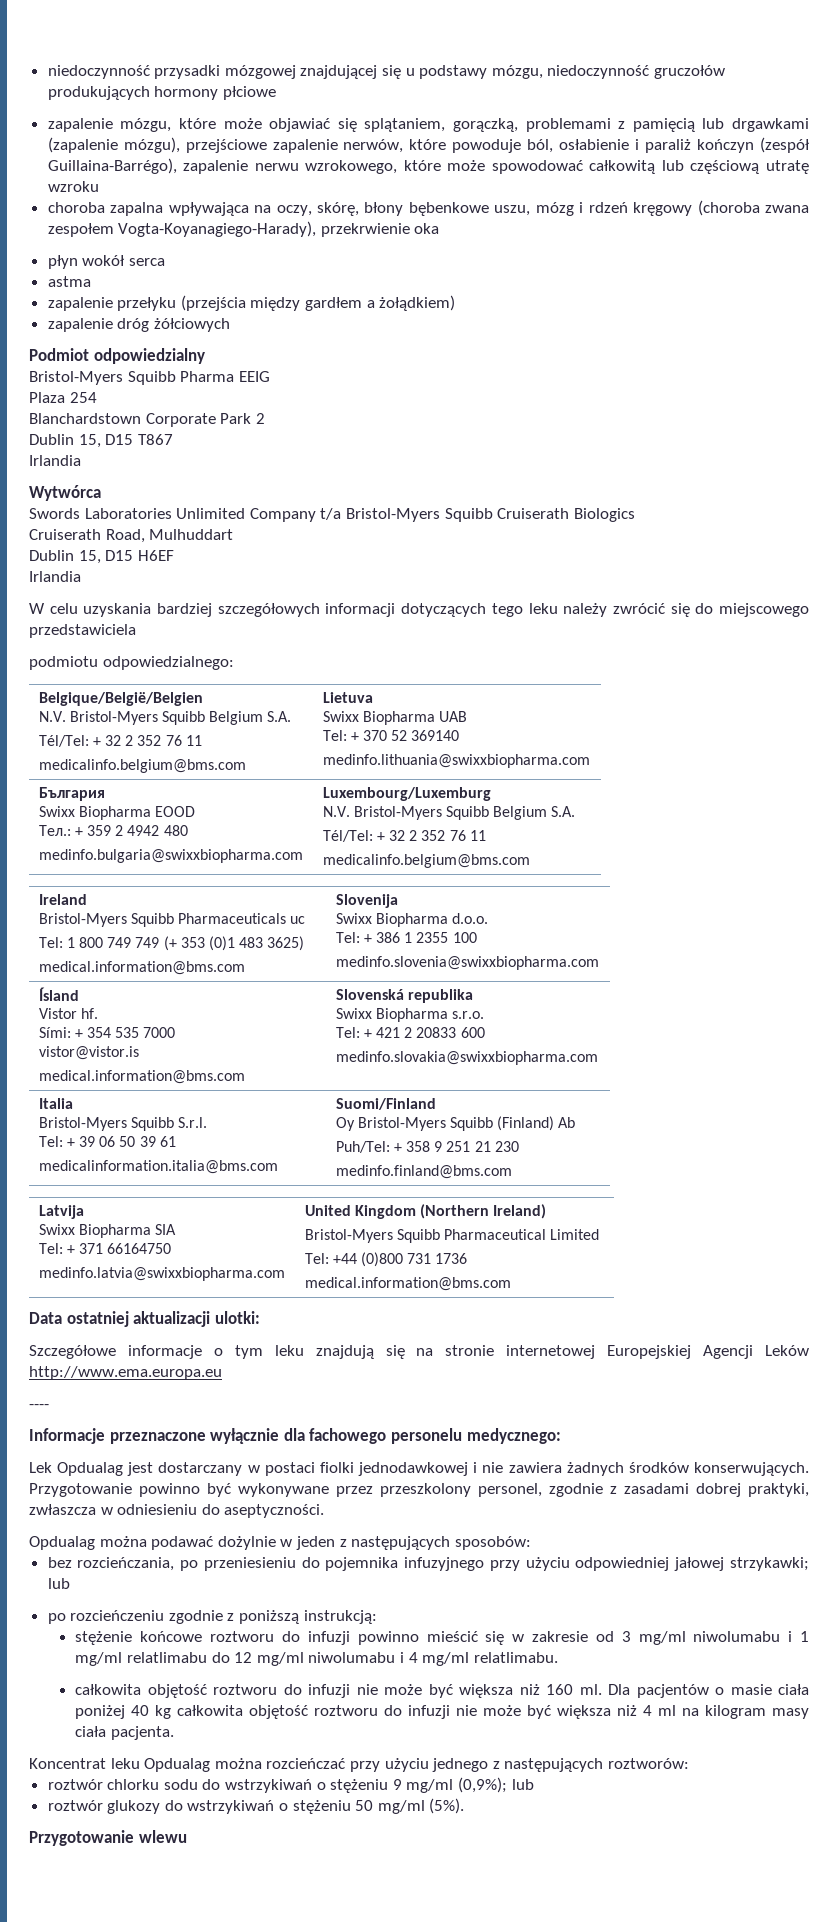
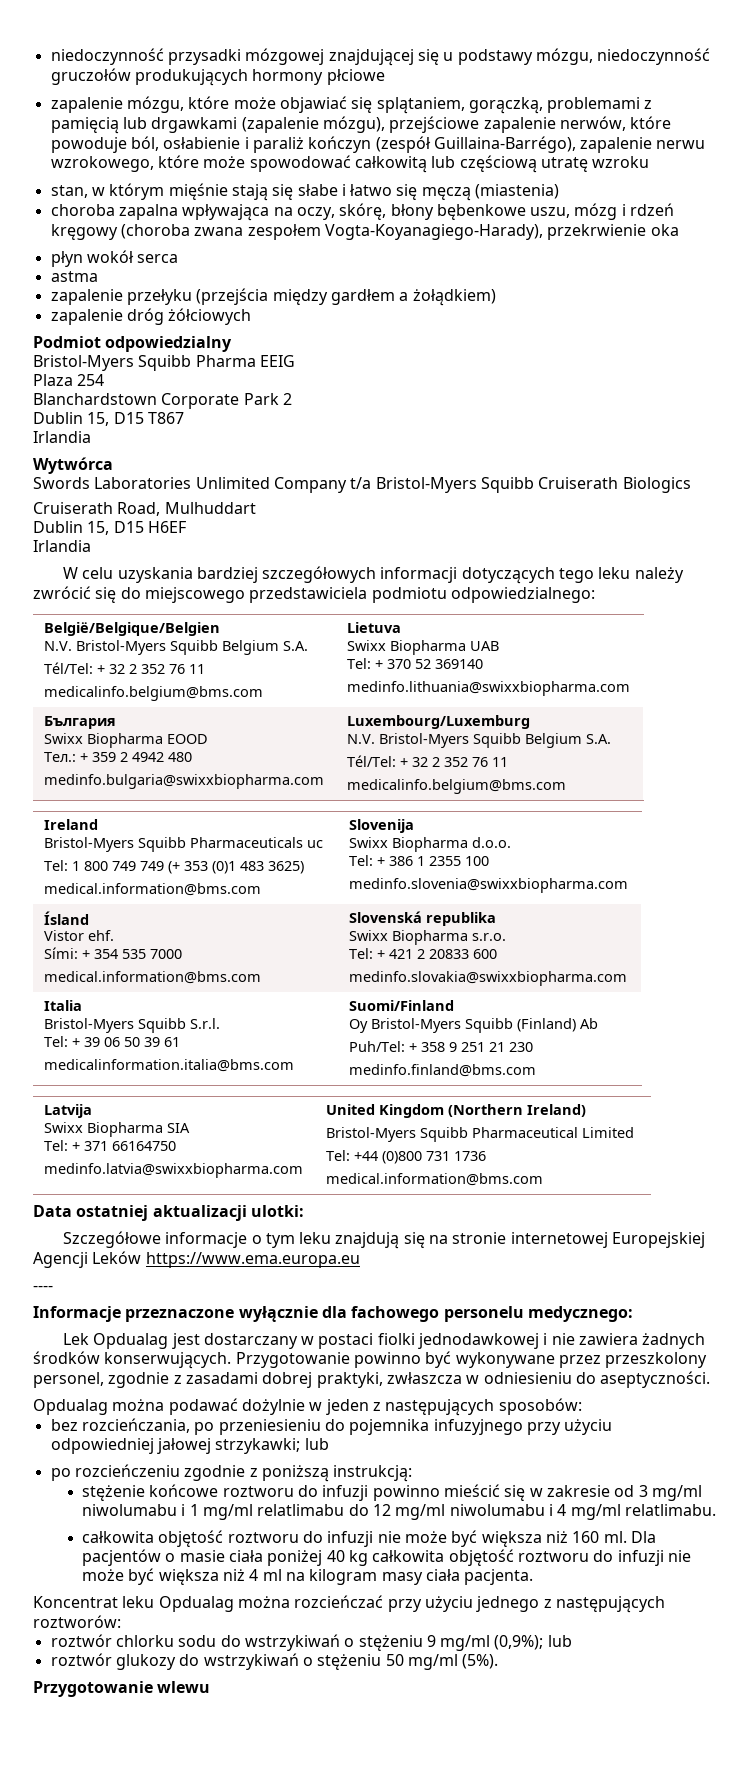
+ stan, w którym mięśnie stają się słabe i łatwo się męczą (miastenia)
- W celu uzyskania bardziej szczegółowych informacji dotyczących tego leku należy zwrócić się do miejscowego przedstawiciela
- podmiotu odpowiedzialnego:
+ W celu uzyskania bardziej szczegółowych informacji dotyczących tego leku należy zwrócić się do miejscowego przedstawiciela podmiotu odpowiedzialnego:
- Belgique/België/Belgien
+ België/Belgique/Belgien
  Ísland
- Vistor hf.
+ Vistor ehf.
  Sími: + 354 535 7000
- vistor@vistor.is
- Szczegółowe informacje o tym leku znajdują się na stronie internetowej Europejskiej Agencji Leków http://www.ema.europa.eu
+ Szczegółowe informacje o tym leku znajdują się na stronie internetowej Europejskiej Agencji Leków https://www.ema.europa.eu

